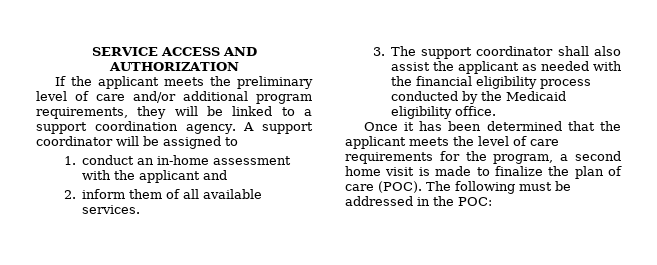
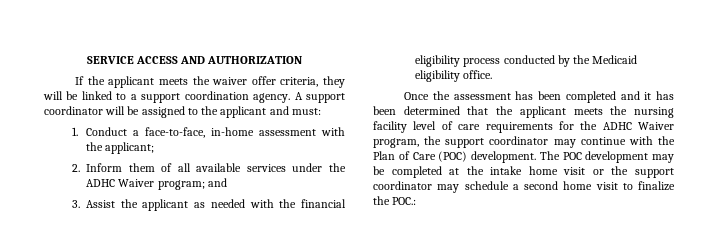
- If the applicant meets the preliminary level of care and/or additional program requirements, they will be linked to a support coordination agency.
+ If the applicant meets the waiver offer criteria, they will be linked to a support coordination agency.
- A support coordinator will be assigned to
- 1. conduct an in-home assessment with the applicant and
+ A support coordinator will be assigned to the applicant and must:
+ 1. Conduct a face-to-face, in-home assessment with the applicant;
- 2. inform them of all available services.
- 3. The support coordinator shall also assist the applicant as needed with the financial eligibility process conducted by the Medicaid eligibility office.
+ 2. Inform them of all available services under the ADHC Waiver program; and
+ 3. Assist the applicant as needed with the financial eligibility process conducted by the Medicaid eligibility office.
- Once it has been determined that the applicant meets the level of care requirements for the program, a second home visit is made to finalize the plan of care (POC). The following must be addressed in the POC:
+ Once the assessment has been completed and it has been determined that the applicant meets the nursing facility level of care requirements for the ADHC Waiver program, the support coordinator may continue with the Plan of Care (POC) development. The POC development may be completed at the intake home visit or the support coordinator may schedule a second home visit to finalize the POC.:

